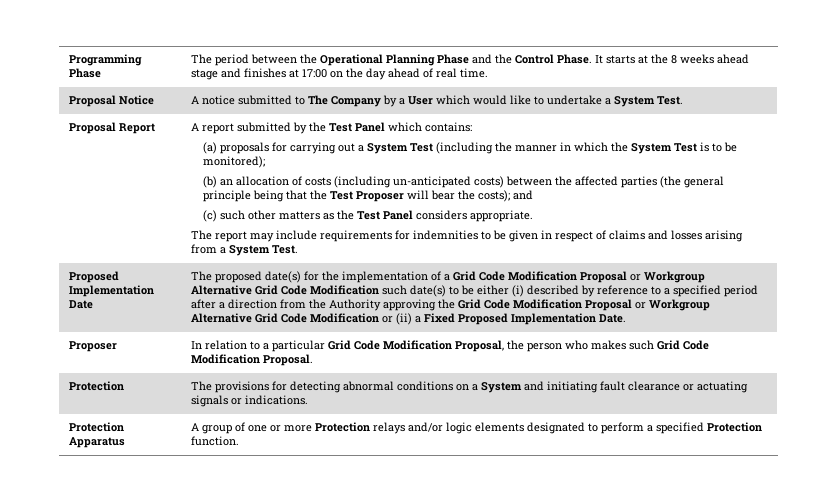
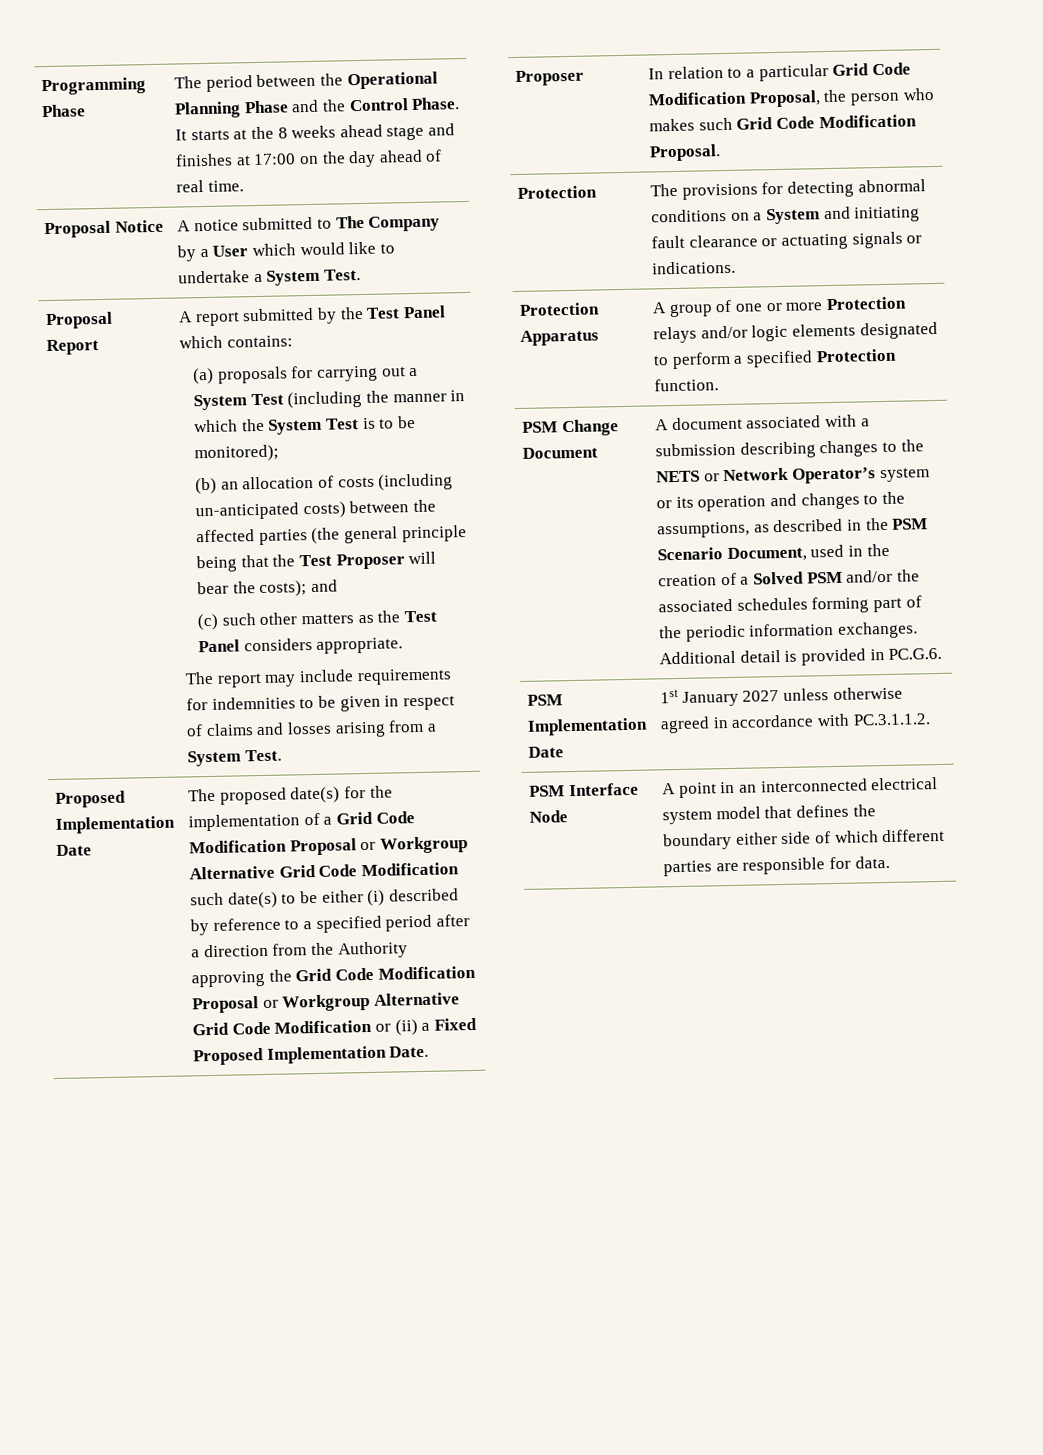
+ PSM Change Document | A document associated with a submission describing changes to the NETS or Network Operator’s system or its operation and changes to the assumptions, as described in the PSM Scenario Document, used in the creation of a Solved PSM and/or the associated schedules forming part of the periodic information exchanges. Additional detail is provided in PC.G.6.
+ PSM Implementation Date | 1st January 2027 unless otherwise agreed in accordance with PC.3.1.1.2.
+ PSM Interface Node | A point in an interconnected electrical system model that defines the boundary either side of which different parties are responsible for data.

